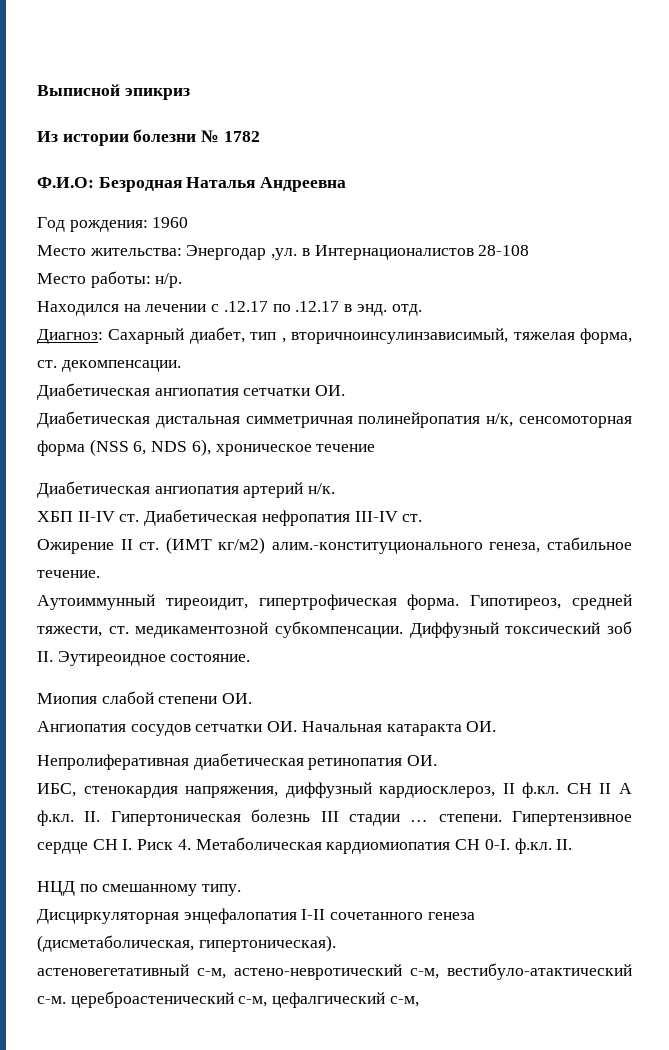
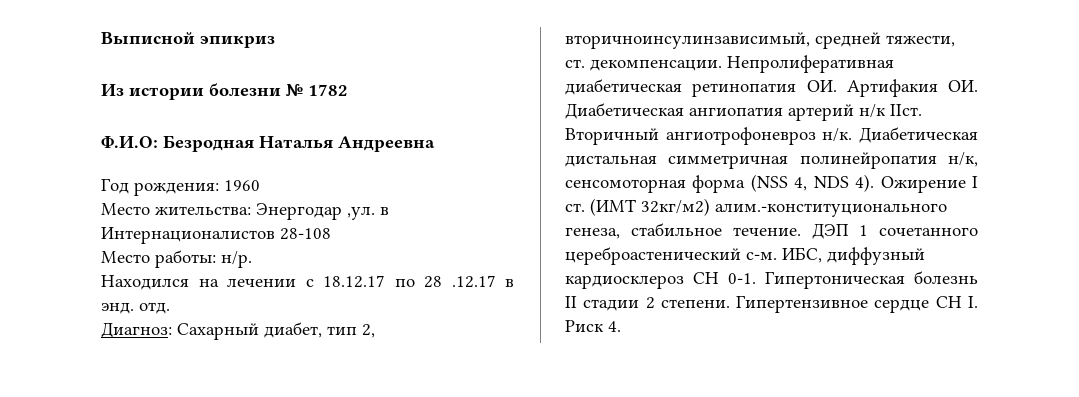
- Находился на лечении с .12.17 по .12.17 в энд. отд.
+ Находился на лечении с 18.12.17 по 28 .12.17 в энд. отд.
- Диагноз: Сахарный диабет, тип , вторичноинсулинзависимый, тяжелая форма, ст. декомпенсации.
- Диабетическая ангиопатия сетчатки ОИ.
- Диабетическая дистальная симметричная полинейропатия н/к, сенсомоторная форма (NSS 6, NDS 6), хроническое течение
- Диабетическая ангиопатия артерий н/к.
- ХБП II-IV ст. Диабетическая нефропатия III-IV ст.
- Ожирение II ст. (ИМТ кг/м2) алим.-конституционального генеза, стабильное течение.
- Аутоиммунный тиреоидит, гипертрофическая форма. Гипотиреоз, средней тяжести, ст. медикаментозной субкомпенсации. Диффузный токсический зоб II. Эутиреоидное состояние.
- Миопия слабой степени ОИ.
- Ангиопатия сосудов сетчатки ОИ. Начальная катаракта ОИ.
- Непролиферативная диабетическая ретинопатия ОИ.
- ИБС, стенокардия напряжения, диффузный кардиосклероз, II ф.кл. СН II А ф.кл. II. Гипертоническая болезнь III стадии … степени.
+ Диагноз: Сахарный диабет, тип 2, вторичноинсулинзависимый, средней тяжести, ст. декомпенсации. Непролиферативная диабетическая ретинопатия ОИ. Артифакия ОИ. Диабетическая ангиопатия артерий н/к IIcт. Вторичный ангиотрофоневроз н/к. Диабетическая дистальная симметричная полинейропатия н/к, сенсомоторная форма (NSS 4, NDS 4). Ожирение I ст. (ИМТ 32кг/м2) алим.-конституционального генеза, стабильное течение. ДЭП 1 сочетанного цереброастенический с-м. ИБС, диффузный кардиосклероз СН 0-1. Гипертоническая болезнь II стадии 2 степени.
- Гипертензивное сердце СН I. Риск 4. Метаболическая кардиомиопатия СН 0-I. ф.кл. II.
- НЦД по смешанному типу.
- Дисциркуляторная энцефалопатия I-II сочетанного генеза (дисметаболическая, гипертоническая).
- астеновегетативный с-м, астено-невротический с-м, вестибуло-атактический с-м. цереброастенический с-м, цефалгический с-м,
+ Гипертензивное сердце СН I. Риск 4.

